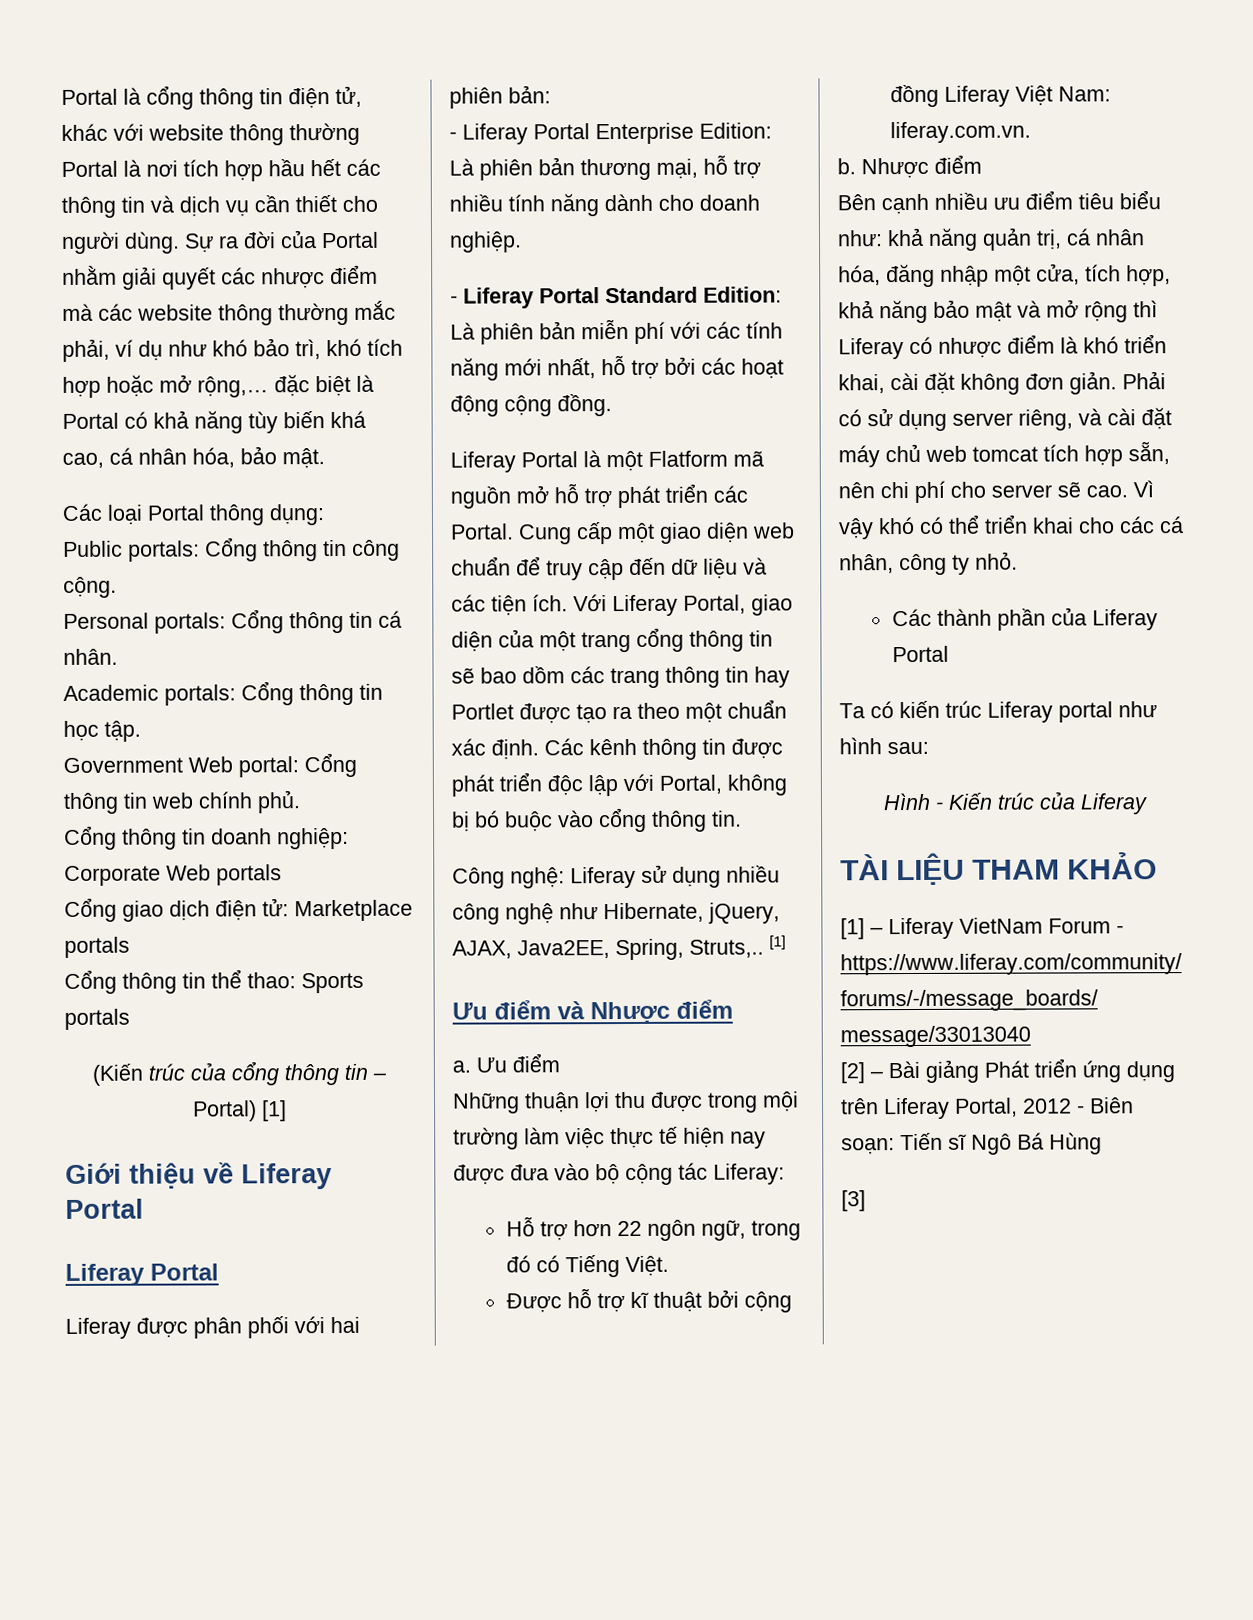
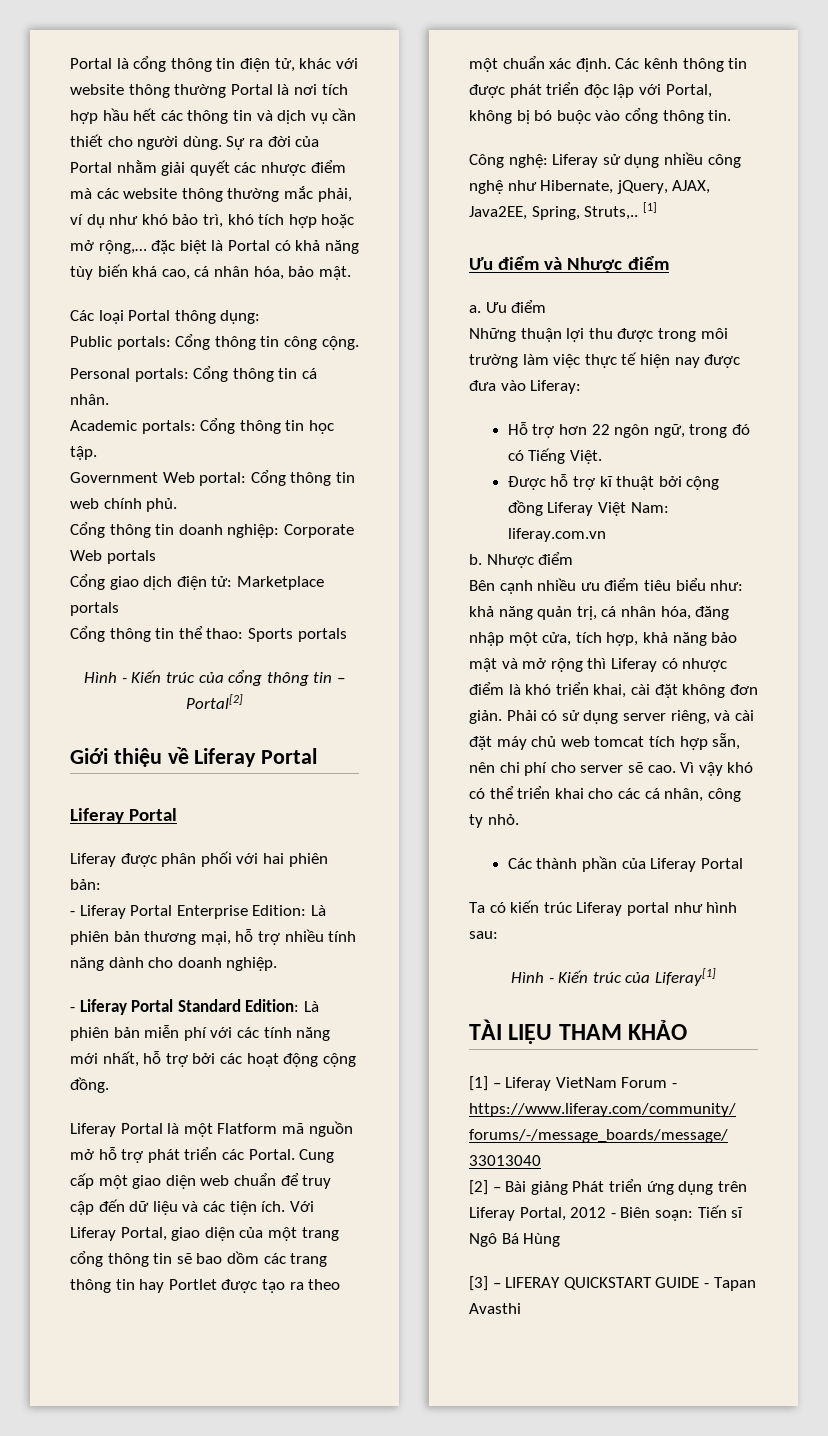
- (Kiến trúc của cổng thông tin – Portal) [1]
+ Hình - Kiến trúc của cổng thông tin – Portal[2]
- Những thuận lợi thu được trong mội trường làm việc thực tế hiện nay được đưa vào bộ cộng tác Liferay:
+ Những thuận lợi thu được trong môi trường làm việc thực tế hiện nay được đưa vào Liferay:
- Được hỗ trợ kĩ thuật bởi cộng đồng Liferay Việt Nam: liferay.com.vn.
+ Được hỗ trợ kĩ thuật bởi cộng đồng Liferay Việt Nam: liferay.com.vn
- Hình - Kiến trúc của Liferay
+ Hình - Kiến trúc của Liferay[1]
- [3]
+ [3] – LIFERAY QUICKSTART GUIDE - Tapan Avasthi

